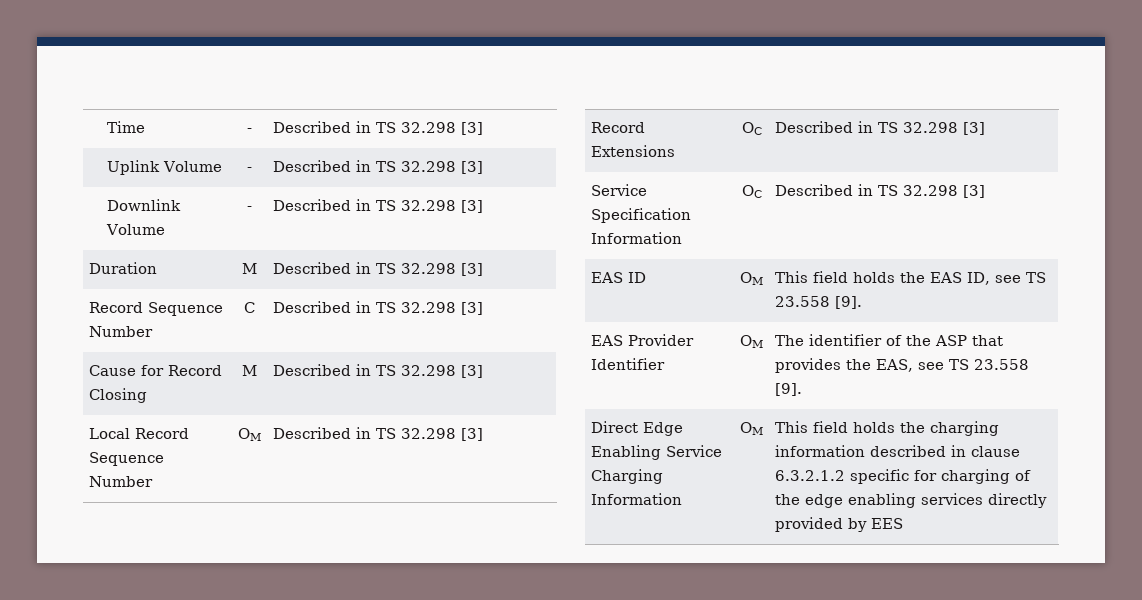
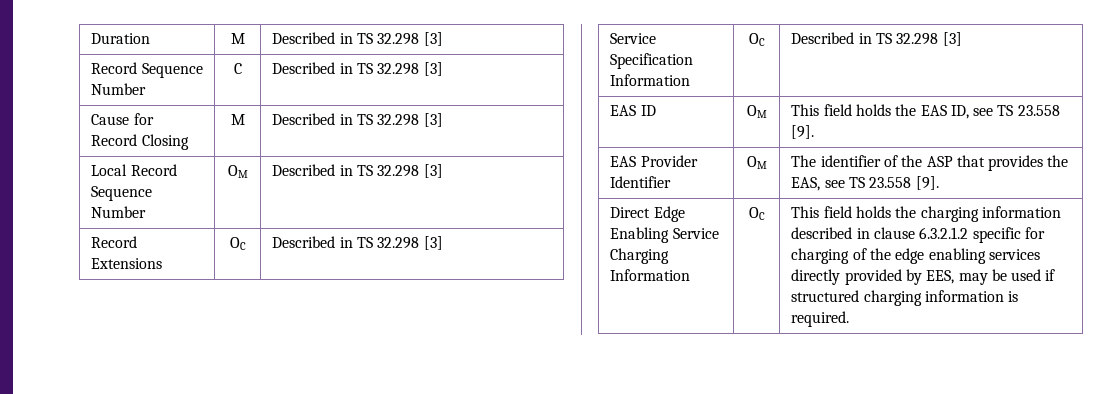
- Time | - | Described in TS 32.298 [3]
- Uplink Volume | - | Described in TS 32.298 [3]
- Downlink Volume | - | Described in TS 32.298 [3]
- Direct Edge Enabling Service Charging Information | OM | This field holds the charging information described in clause 6.3.2.1.2 specific for charging of the edge enabling services directly provided by EES
+ Direct Edge Enabling Service Charging Information | OC | This field holds the charging information described in clause 6.3.2.1.2 specific for charging of the edge enabling services directly provided by EES, may be used if structured charging information is required.

